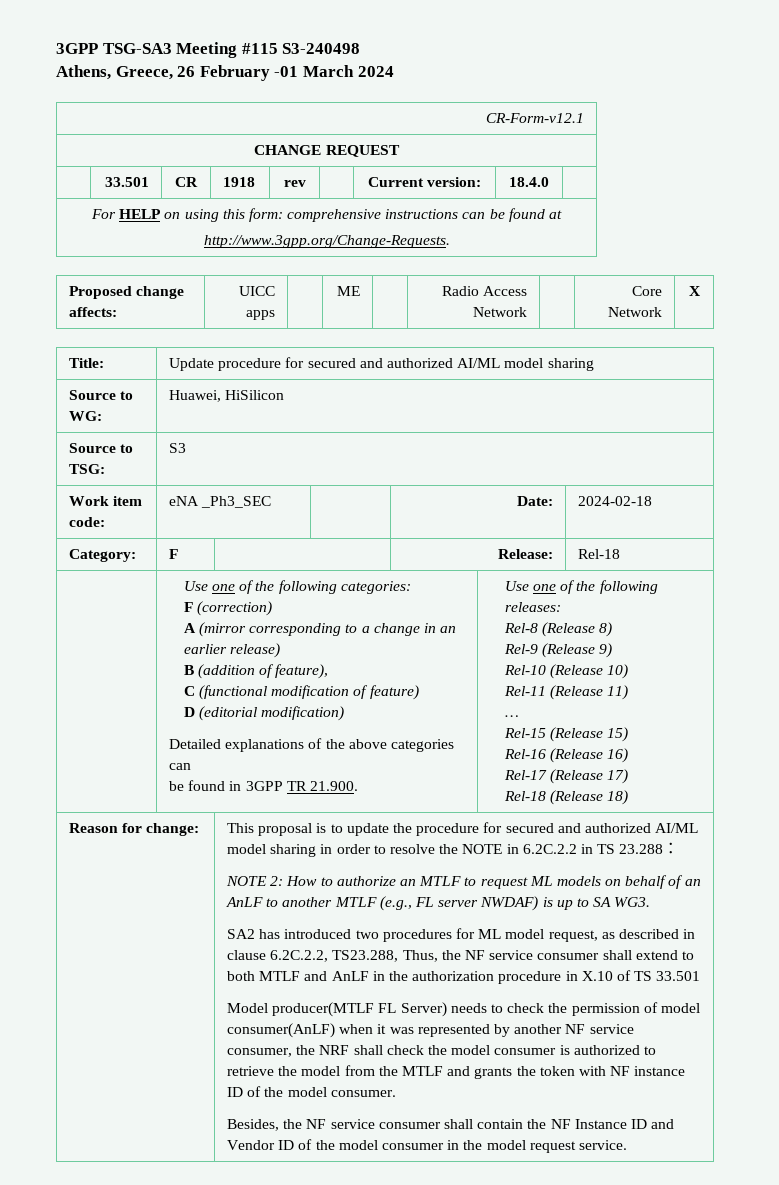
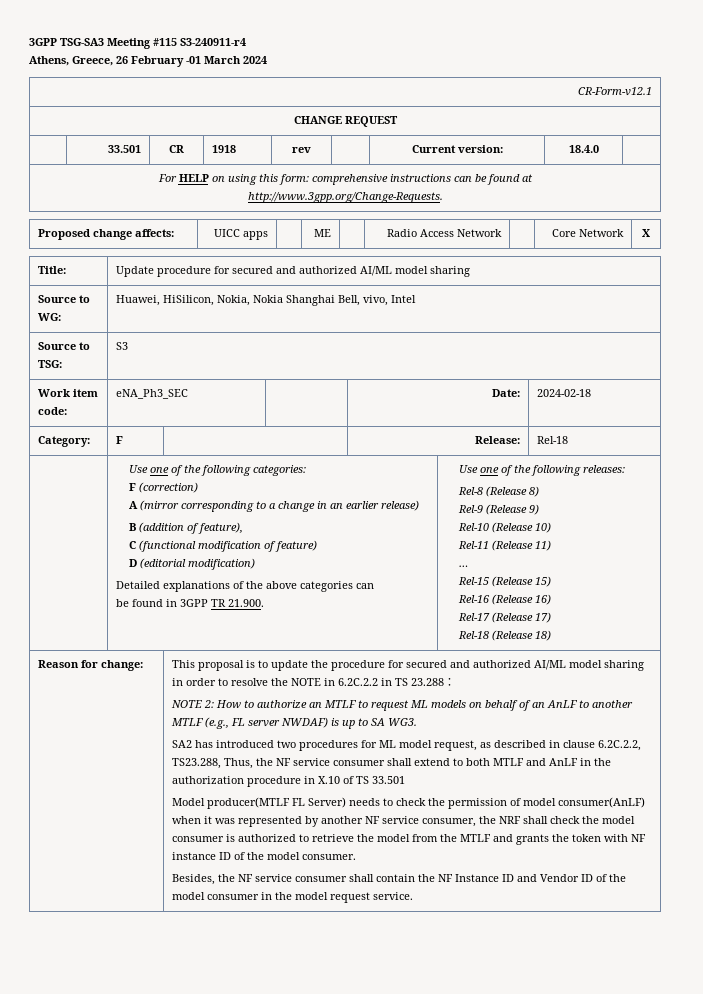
- 3GPP TSG-SA3 Meeting #115 S3-240498
+ 3GPP TSG-SA3 Meeting #115 S3-240911-r4
- Source to WG: | Huawei, HiSilicon
+ Source to WG: | Huawei, HiSilicon, Nokia, Nokia Shanghai Bell, vivo, Intel
- Work item code: | eNA _Ph3_SEC | | Date: | 2024-02-18
+ Work item code: | eNA_Ph3_SEC | | Date: | 2024-02-18

